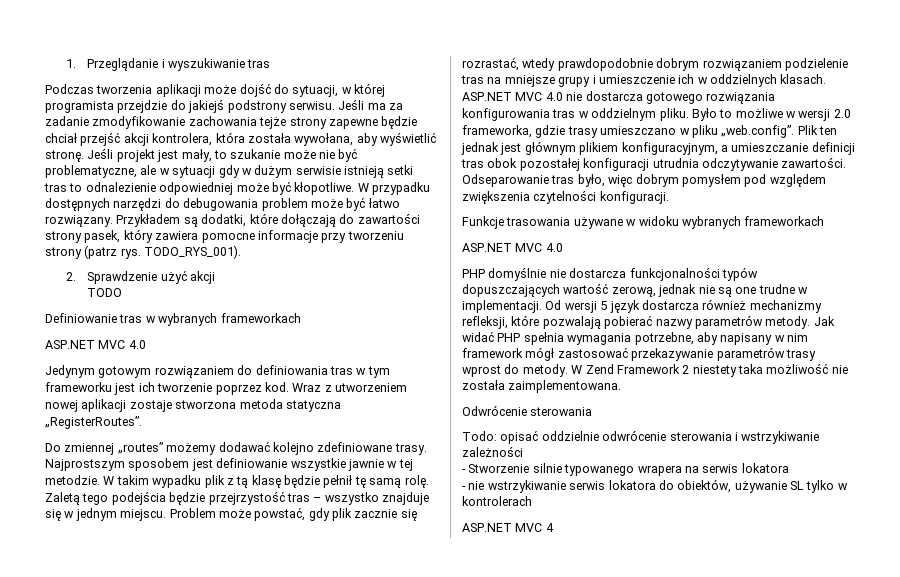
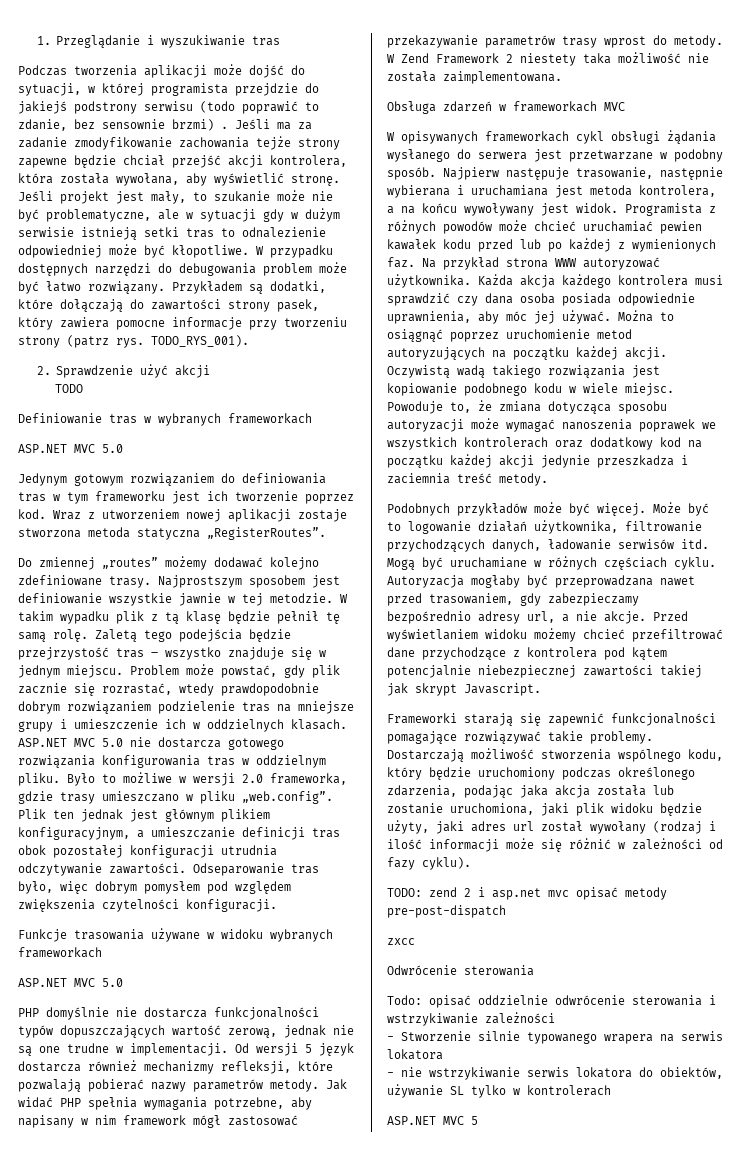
- Podczas tworzenia aplikacji może dojść do sytuacji, w której programista przejdzie do jakiejś podstrony serwisu.
+ Podczas tworzenia aplikacji może dojść do sytuacji, w której programista przejdzie do jakiejś podstrony serwisu (todo poprawić to zdanie, bez sensownie brzmi) .
  Definiowanie tras w wybranych frameworkach
- ASP.NET MVC 4.0
+ ASP.NET MVC 5.0
- ASP.NET MVC 4.0 nie dostarcza gotowego rozwiązania konfigurowania tras w oddzielnym pliku.
+ ASP.NET MVC 5.0 nie dostarcza gotowego rozwiązania konfigurowania tras w oddzielnym pliku.
  Funkcje trasowania używane w widoku wybranych frameworkach
- ASP.NET MVC 4.0
+ ASP.NET MVC 5.0
+ Obsługa zdarzeń w frameworkach MVC
+ W opisywanych frameworkach cykl obsługi żądania wysłanego do serwera jest przetwarzane w podobny sposób. Najpierw następuje trasowanie, następnie wybierana i uruchamiana jest metoda kontrolera, a na końcu wywoływany jest widok. Programista z różnych powodów może chcieć uruchamiać pewien kawałek kodu przed lub po każdej z wymienionych faz. Na przykład strona WWW autoryzować użytkownika. Każda akcja każdego kontrolera musi sprawdzić czy dana osoba posiada odpowiednie uprawnienia, aby móc jej używać. Można to osiągnąć poprzez uruchomienie metod autoryzujących na początku każdej akcji. Oczywistą wadą takiego rozwiązania jest kopiowanie podobnego kodu w wiele miejsc. Powoduje to, że zmiana dotycząca sposobu autoryzacji może wymagać nanoszenia poprawek we wszystkich kontrolerach oraz dodatkowy kod na początku każdej akcji jedynie przeszkadza i zaciemnia treść metody.
+ Podobnych przykładów może być więcej. Może być to logowanie działań użytkownika, filtrowanie przychodzących danych, ładowanie serwisów itd. Mogą być uruchamiane w różnych częściach cyklu. Autoryzacja mogłaby być przeprowadzana nawet przed trasowaniem, gdy zabezpieczamy bezpośrednio adresy url, a nie akcje. Przed wyświetlaniem widoku możemy chcieć przefiltrować dane przychodzące z kontrolera pod kątem potencjalnie niebezpiecznej zawartości takiej jak skrypt Javascript.
+ Frameworki starają się zapewnić funkcjonalności pomagające rozwiązywać takie problemy. Dostarczają możliwość stworzenia wspólnego kodu, który będzie uruchomiony podczas określonego zdarzenia, podając jaka akcja została lub zostanie uruchomiona, jaki plik widoku będzie użyty, jaki adres url został wywołany (rodzaj i ilość informacji może się różnić w zależności od fazy cyklu).
+ TODO: zend 2 i asp.net mvc opisać metody pre-post-dispatch
+ zxcc
- ASP.NET MVC 4
+ ASP.NET MVC 5

